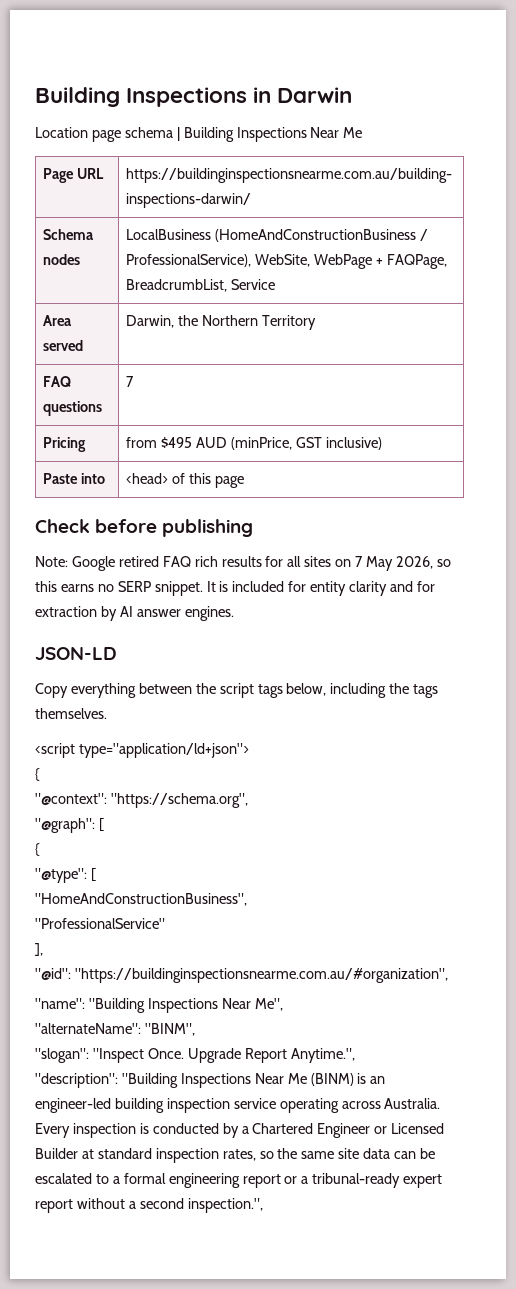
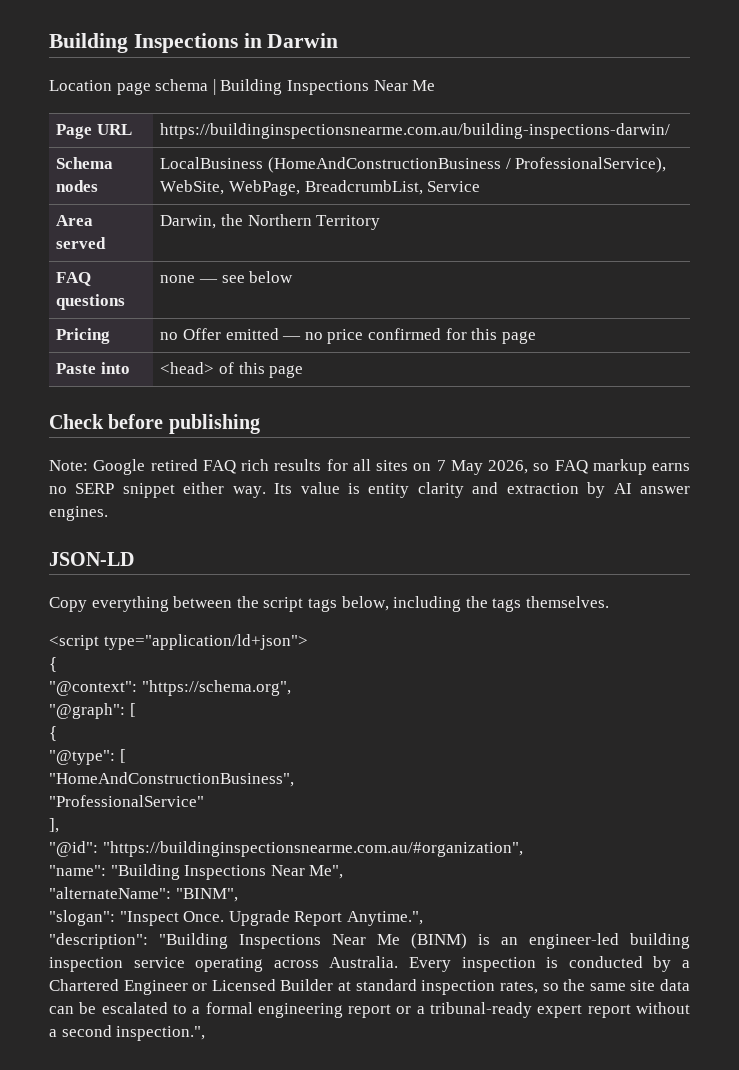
- Schema nodes | LocalBusiness (HomeAndConstructionBusiness / ProfessionalService), WebSite, WebPage + FAQPage, BreadcrumbList, Service
+ Schema nodes | LocalBusiness (HomeAndConstructionBusiness / ProfessionalService), WebSite, WebPage, BreadcrumbList, Service
- FAQ questions | 7
- Pricing | from $495 AUD (minPrice, GST inclusive)
+ FAQ questions | none — see below
+ Pricing | no Offer emitted — no price confirmed for this page
- Note: Google retired FAQ rich results for all sites on 7 May 2026, so this earns no SERP snippet. It is included for entity clarity and for extraction by AI answer engines.
+ Note: Google retired FAQ rich results for all sites on 7 May 2026, so FAQ markup earns no SERP snippet either way. Its value is entity clarity and extraction by AI answer engines.

